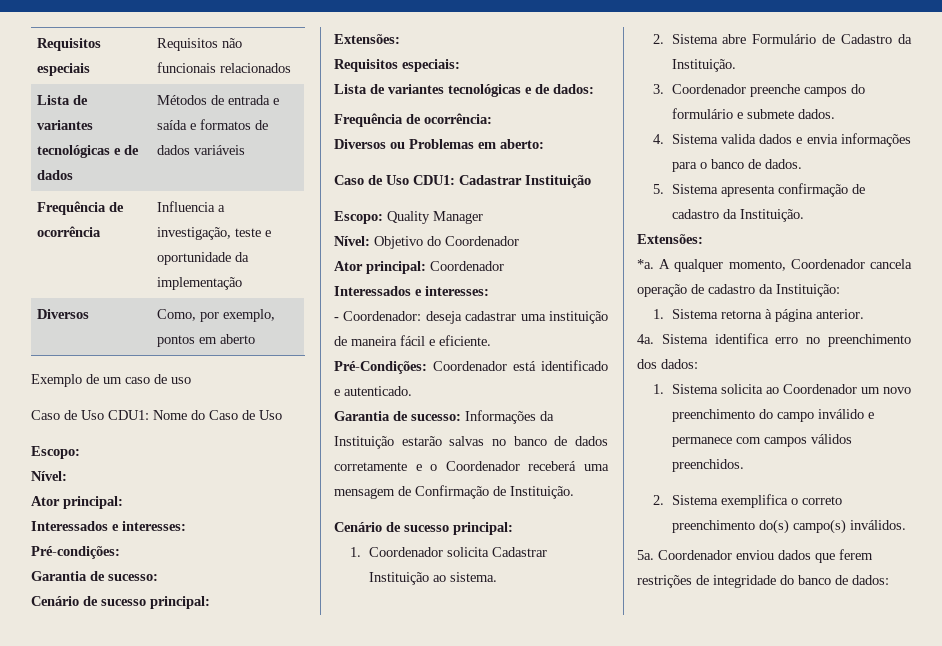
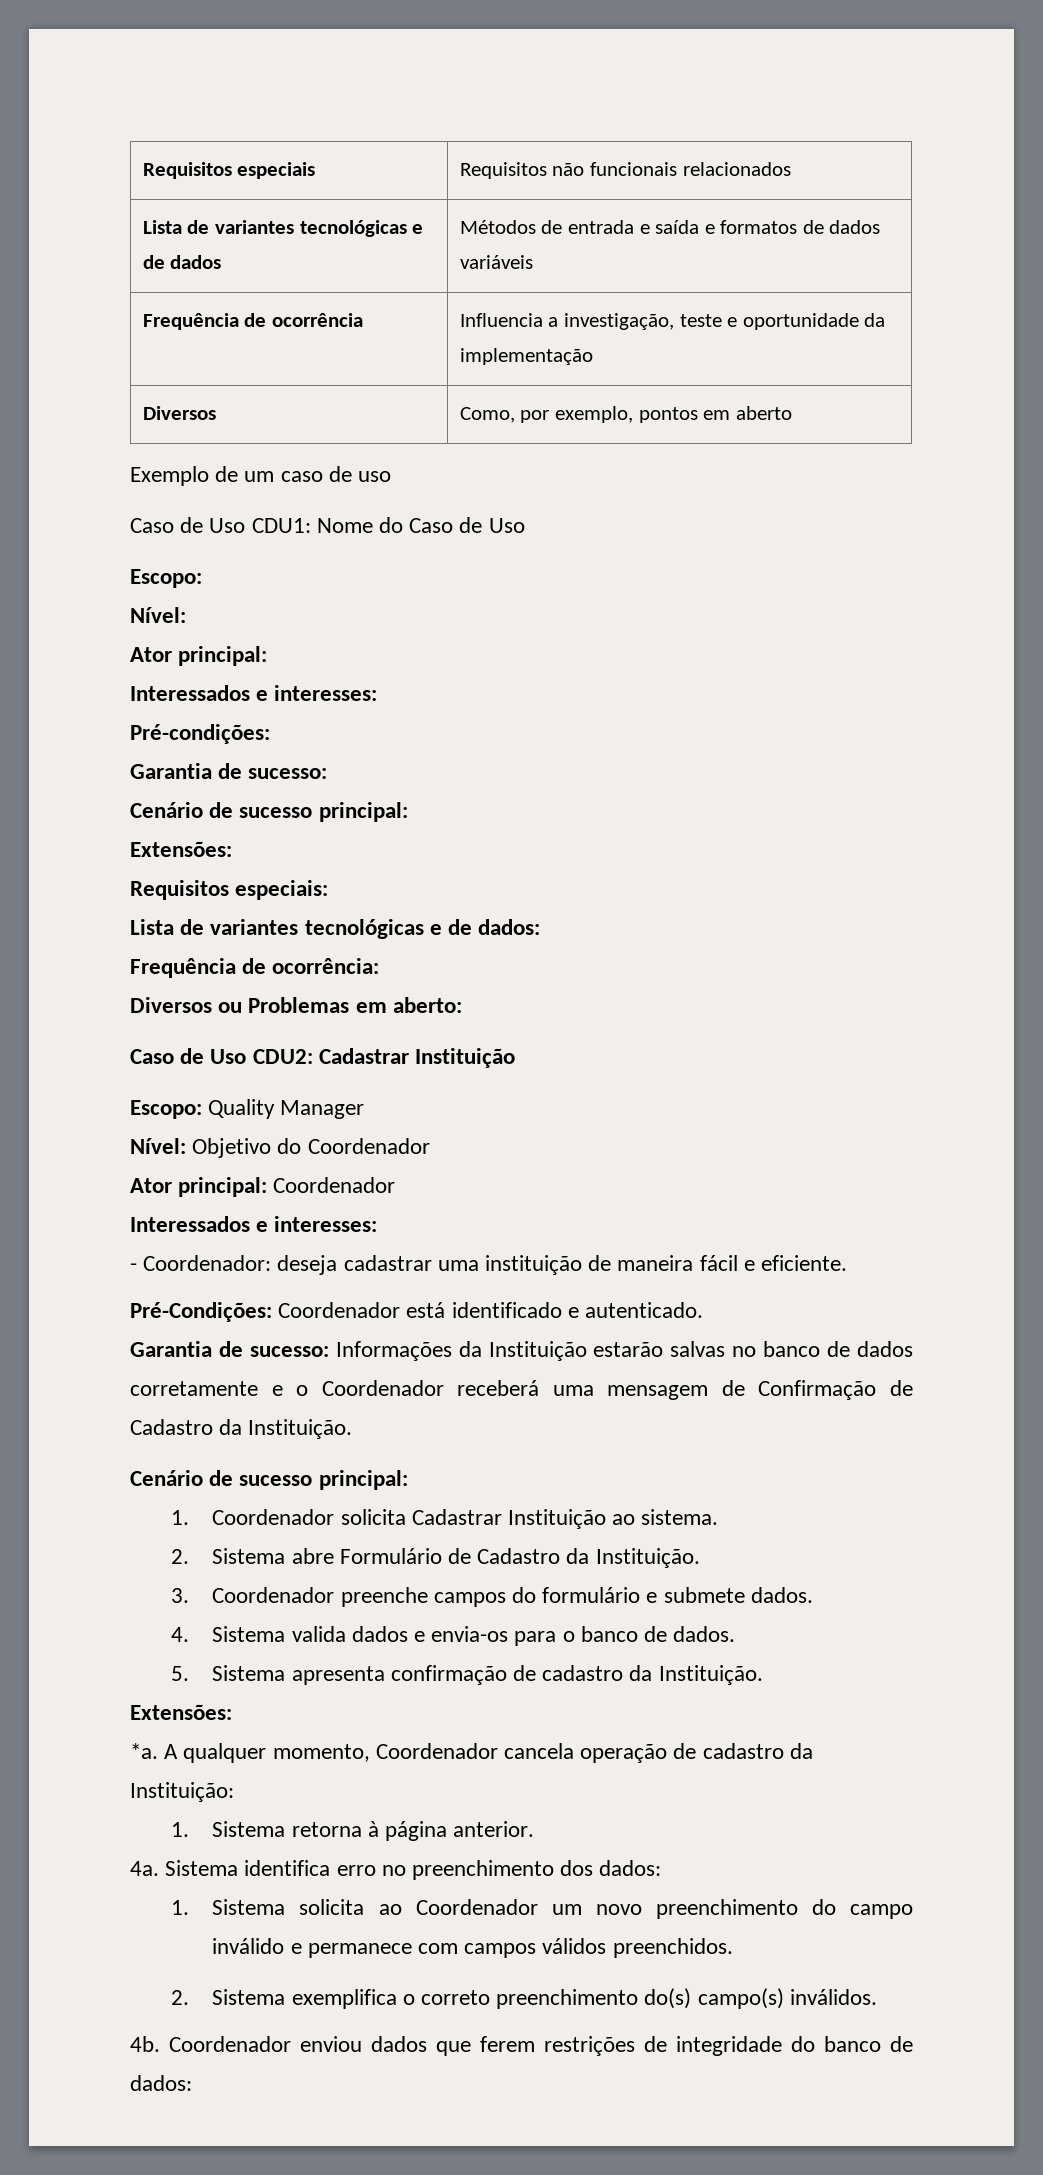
- Caso de Uso CDU1: Cadastrar Instituição
+ Caso de Uso CDU2: Cadastrar Instituição
- Garantia de sucesso: Informações da Instituição estarão salvas no banco de dados corretamente e o Coordenador receberá uma mensagem de Confirmação de Instituição.
+ Garantia de sucesso: Informações da Instituição estarão salvas no banco de dados corretamente e o Coordenador receberá uma mensagem de Confirmação de Cadastro da Instituição.
- 4. Sistema valida dados e envia informações para o banco de dados.
+ 4. Sistema valida dados e envia-os para o banco de dados.
- 5a.
+ 4b.

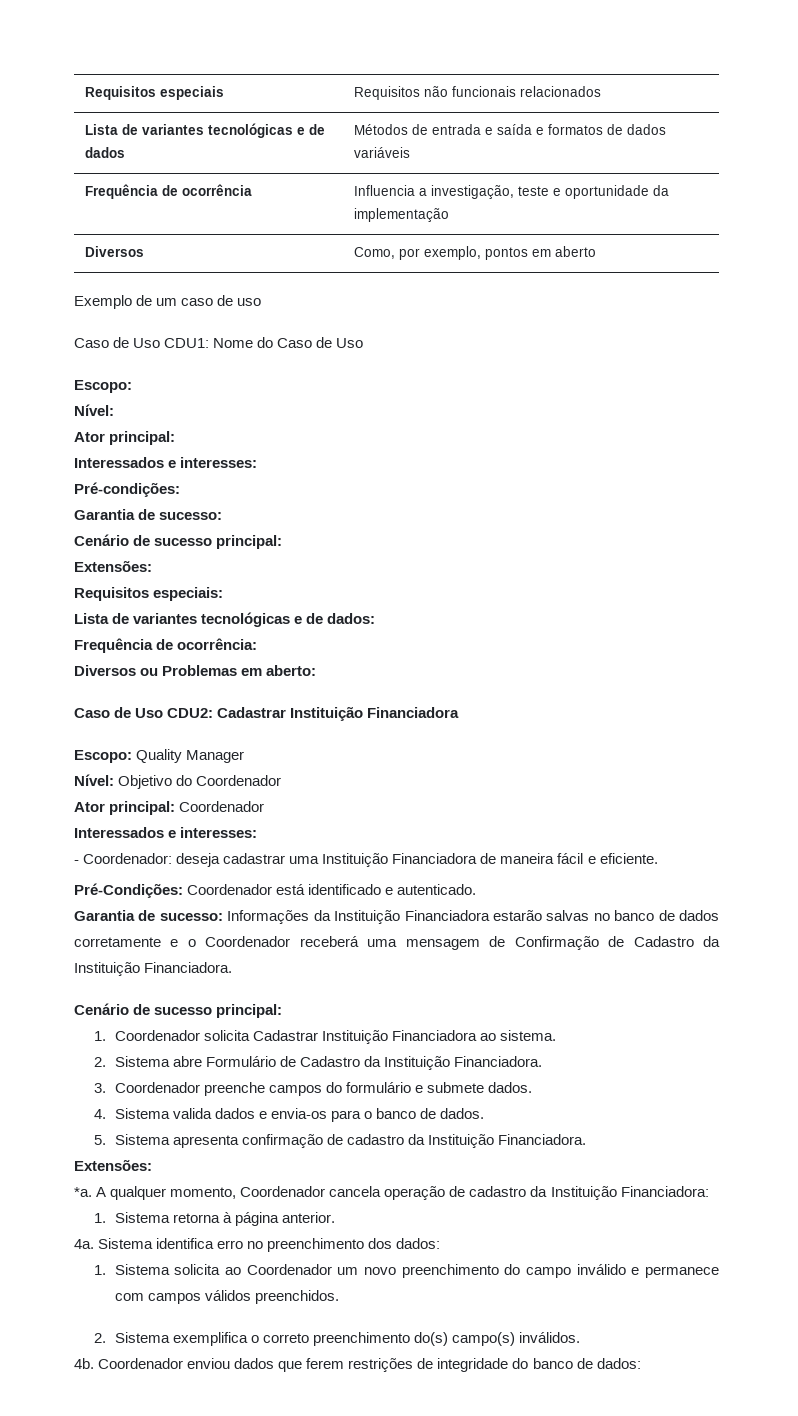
- Caso de Uso CDU2: Cadastrar Instituição
+ Caso de Uso CDU2: Cadastrar Instituição Financiadora
- - Coordenador: deseja cadastrar uma instituição de maneira fácil e eficiente.
+ - Coordenador: deseja cadastrar uma Instituição Financiadora de maneira fácil e eficiente.
- Garantia de sucesso: Informações da Instituição estarão salvas no banco de dados corretamente e o Coordenador receberá uma mensagem de Confirmação de Cadastro da Instituição.
+ Garantia de sucesso: Informações da Instituição Financiadora estarão salvas no banco de dados corretamente e o Coordenador receberá uma mensagem de Confirmação de Cadastro da Instituição Financiadora.
- 1. Coordenador solicita Cadastrar Instituição ao sistema.
+ 1. Coordenador solicita Cadastrar Instituição Financiadora ao sistema.
- 2. Sistema abre Formulário de Cadastro da Instituição.
+ 2. Sistema abre Formulário de Cadastro da Instituição Financiadora.
- 5. Sistema apresenta confirmação de cadastro da Instituição.
+ 5. Sistema apresenta confirmação de cadastro da Instituição Financiadora.
- A qualquer momento, Coordenador cancela operação de cadastro da Instituição:
+ A qualquer momento, Coordenador cancela operação de cadastro da Instituição Financiadora:

